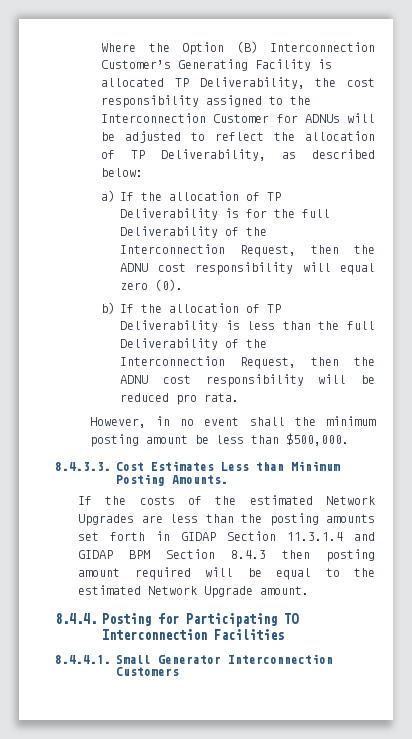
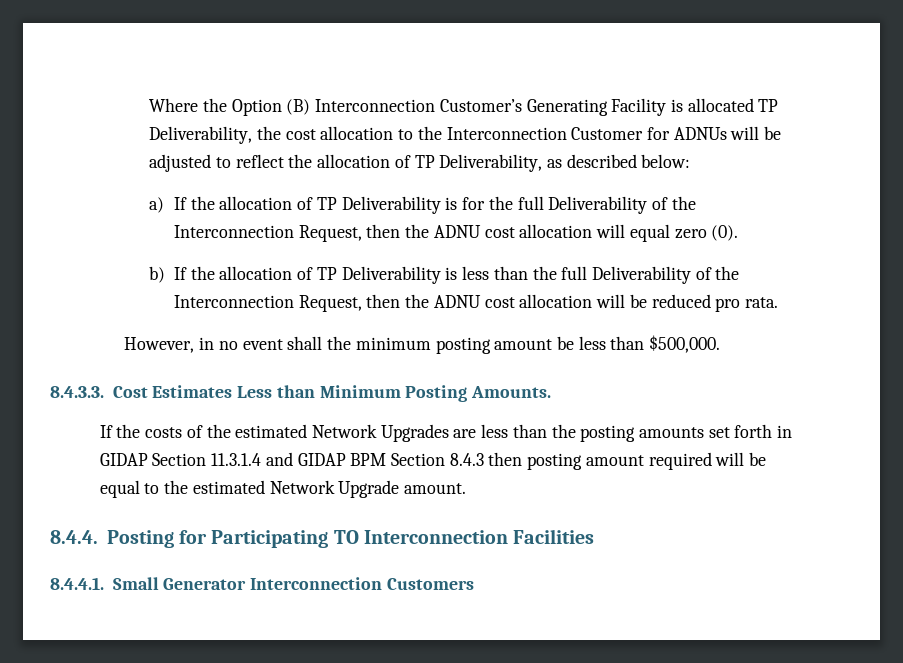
- Where the Option (B) Interconnection Customer’s Generating Facility is allocated TP Deliverability, the cost responsibility assigned to the Interconnection Customer for ADNUs will be adjusted to reflect the allocation of TP Deliverability, as described below:
+ Where the Option (B) Interconnection Customer’s Generating Facility is allocated TP Deliverability, the cost allocation to the Interconnection Customer for ADNUs will be adjusted to reflect the allocation of TP Deliverability, as described below:
- a) If the allocation of TP Deliverability is for the full Deliverability of the Interconnection Request, then the ADNU cost responsibility will equal zero (0).
+ a) If the allocation of TP Deliverability is for the full Deliverability of the Interconnection Request, then the ADNU cost allocation will equal zero (0).
- b) If the allocation of TP Deliverability is less than the full Deliverability of the Interconnection Request, then the ADNU cost responsibility will be reduced pro rata.
+ b) If the allocation of TP Deliverability is less than the full Deliverability of the Interconnection Request, then the ADNU cost allocation will be reduced pro rata.

